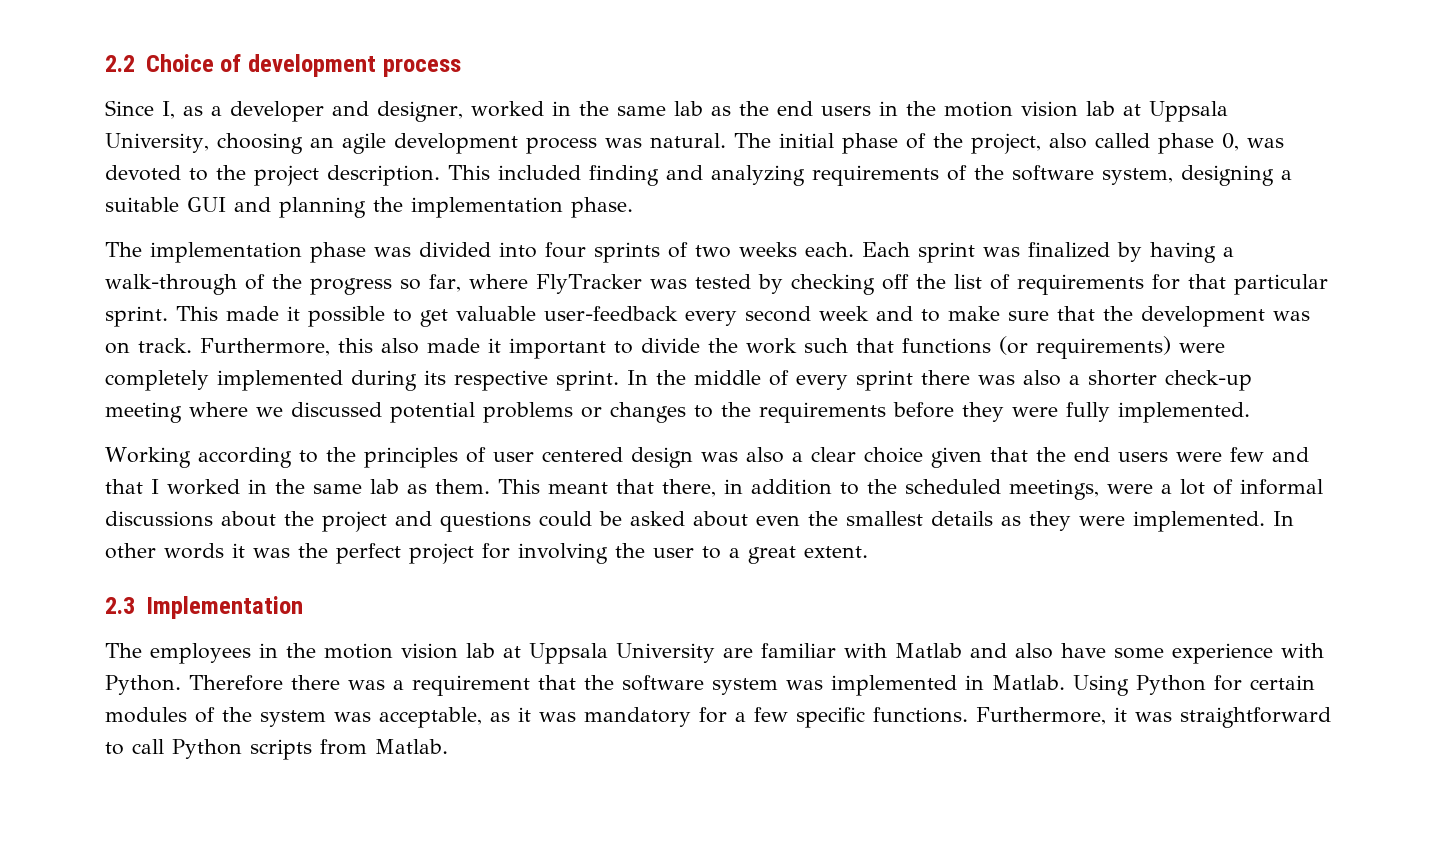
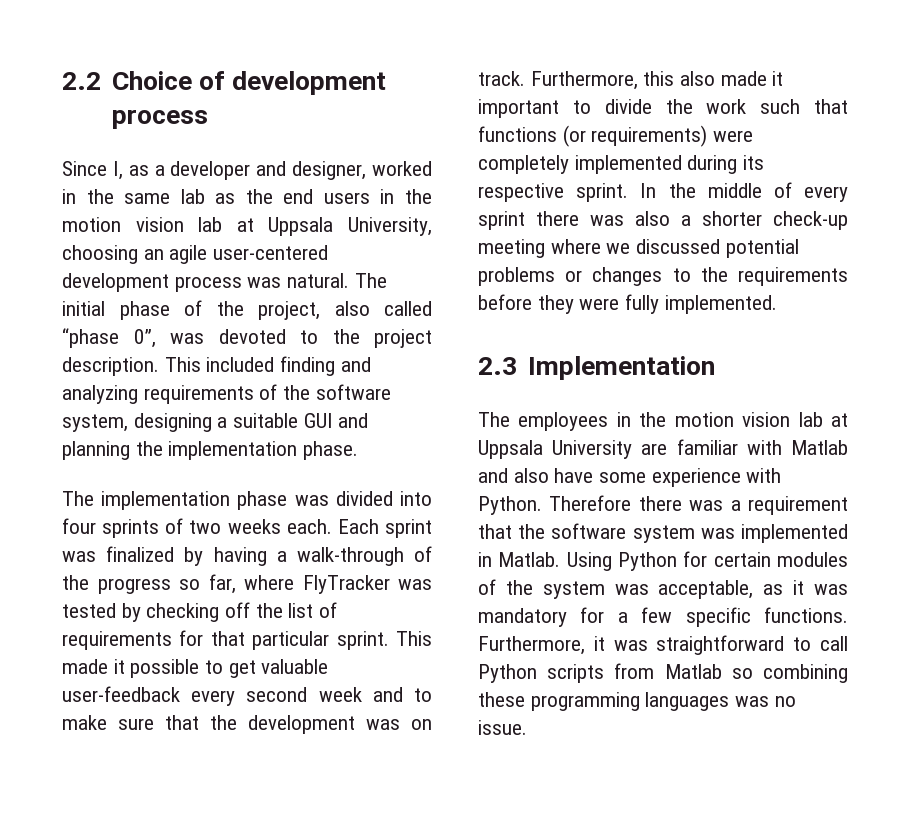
- Since I, as a developer and designer, worked in the same lab as the end users in the motion vision lab at Uppsala University, choosing an agile development process was natural.
+ Since I, as a developer and designer, worked in the same lab as the end users in the motion vision lab at Uppsala University, choosing an agile user-centered development process was natural.
- The initial phase of the project, also called phase 0, was devoted to the project description.
+ The initial phase of the project, also called “phase 0”, was devoted to the project description.
- Working according to the principles of user centered design was also a clear choice given that the end users were few and that I worked in the same lab as them. This meant that there, in addition to the scheduled meetings, were a lot of informal discussions about the project and questions could be asked about even the smallest details as they were implemented. In other words it was the perfect project for involving the user to a great extent.
- Furthermore, it was straightforward to call Python scripts from Matlab.
+ Furthermore, it was straightforward to call Python scripts from Matlab so combining these programming languages was no issue.

